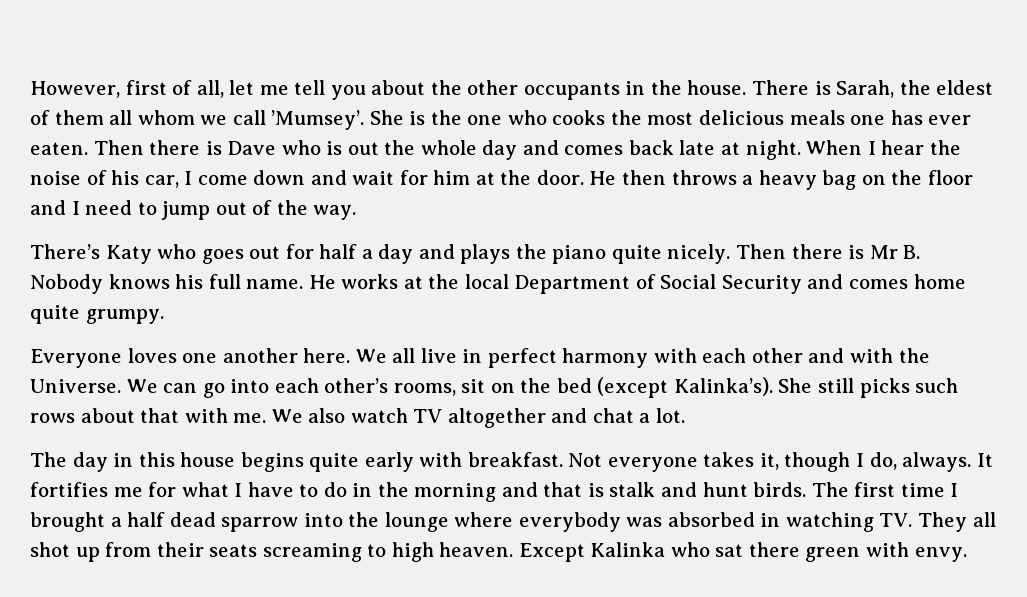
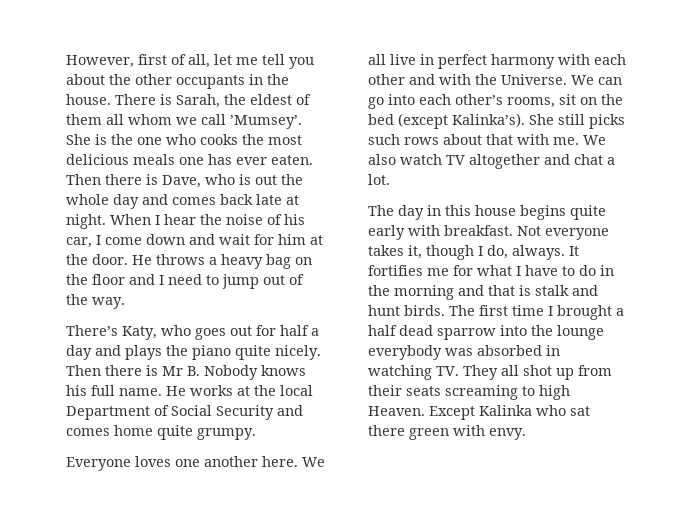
- Then there is Dave who is out the whole day and comes back late at night.
+ Then there is Dave, who is out the whole day and comes back late at night.
- He then throws a heavy bag on the floor and I need to jump out of the way.
+ He throws a heavy bag on the floor and I need to jump out of the way.
- There’s Katy who goes out for half a day and plays the piano quite nicely.
+ There’s Katy, who goes out for half a day and plays the piano quite nicely.
- The first time I brought a half dead sparrow into the lounge where everybody was absorbed in watching TV. They all shot up from their seats screaming to high heaven.
+ The first time I brought a half dead sparrow into the lounge everybody was absorbed in watching TV. They all shot up from their seats screaming to high Heaven.

